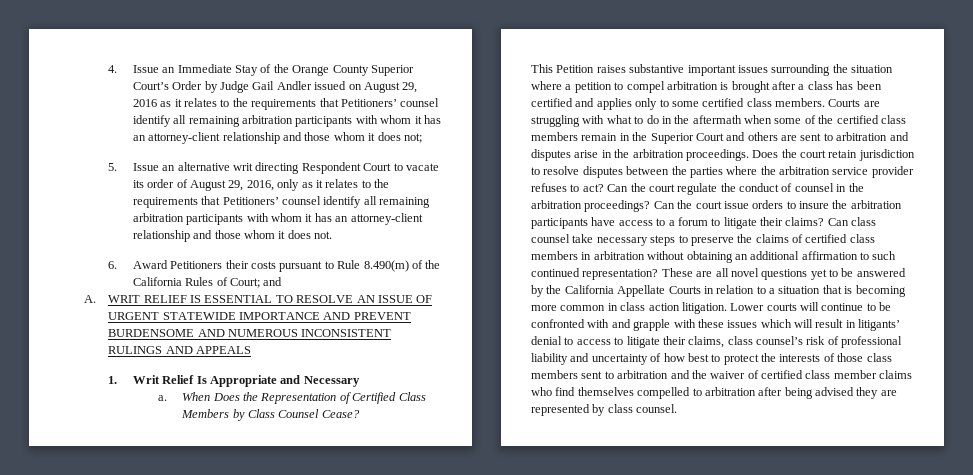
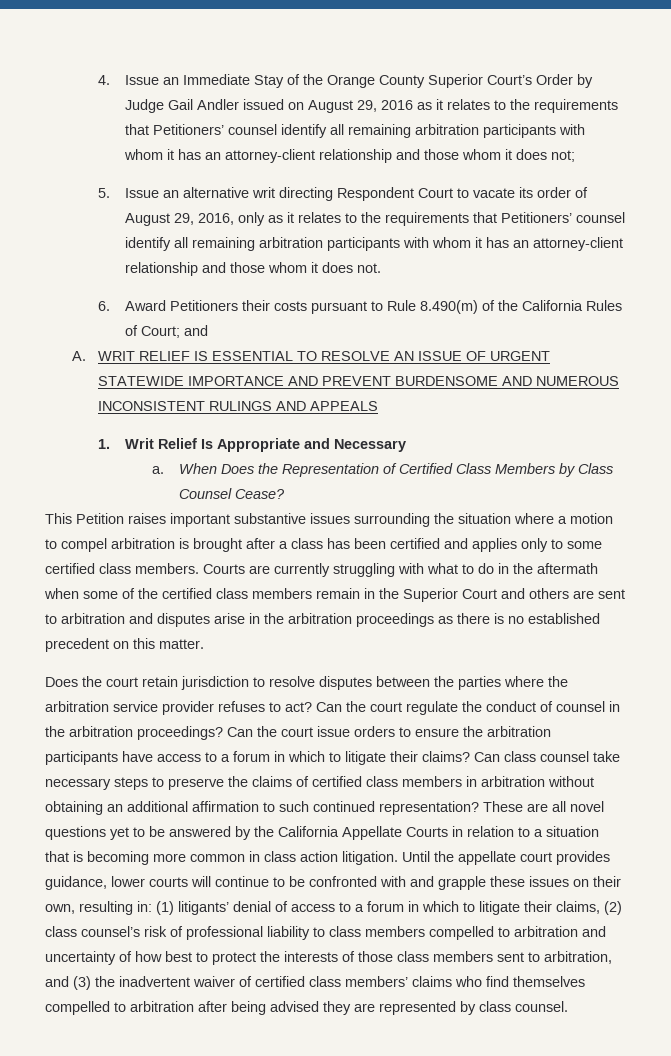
- This Petition raises substantive important issues surrounding the situation where a petition to compel arbitration is brought after a class has been certified and applies only to some certified class members.
+ This Petition raises important substantive issues surrounding the situation where a motion to compel arbitration is brought after a class has been certified and applies only to some certified class members.
- Courts are struggling with what to do in the aftermath when some of the certified class members remain in the Superior Court and others are sent to arbitration and disputes arise in the arbitration proceedings. Does the court retain jurisdiction to resolve disputes between the parties where the arbitration service provider refuses to act?
+ Courts are currently struggling with what to do in the aftermath when some of the certified class members remain in the Superior Court and others are sent to arbitration and disputes arise in the arbitration proceedings as there is no established precedent on this matter.
+ Does the court retain jurisdiction to resolve disputes between the parties where the arbitration service provider refuses to act?
- Can the court issue orders to insure the arbitration participants have access to a forum to litigate their claims?
+ Can the court issue orders to ensure the arbitration participants have access to a forum in which to litigate their claims?
- Lower courts will continue to be confronted with and grapple with these issues which will result in litigants’ denial to access to litigate their claims, class counsel’s risk of professional liability and uncertainty of how best to protect the interests of those class members sent to arbitration and the waiver of certified class member claims who find themselves compelled to arbitration after being advised they are represented by class counsel.
+ Until the appellate court provides guidance, lower courts will continue to be confronted with and grapple these issues on their own, resulting in: (1) litigants’ denial of access to a forum in which to litigate their claims, (2) class counsel’s risk of professional liability to class members compelled to arbitration and uncertainty of how best to protect the interests of those class members sent to arbitration, and (3) the inadvertent waiver of certified class members’ claims who find themselves compelled to arbitration after being advised they are represented by class counsel.

